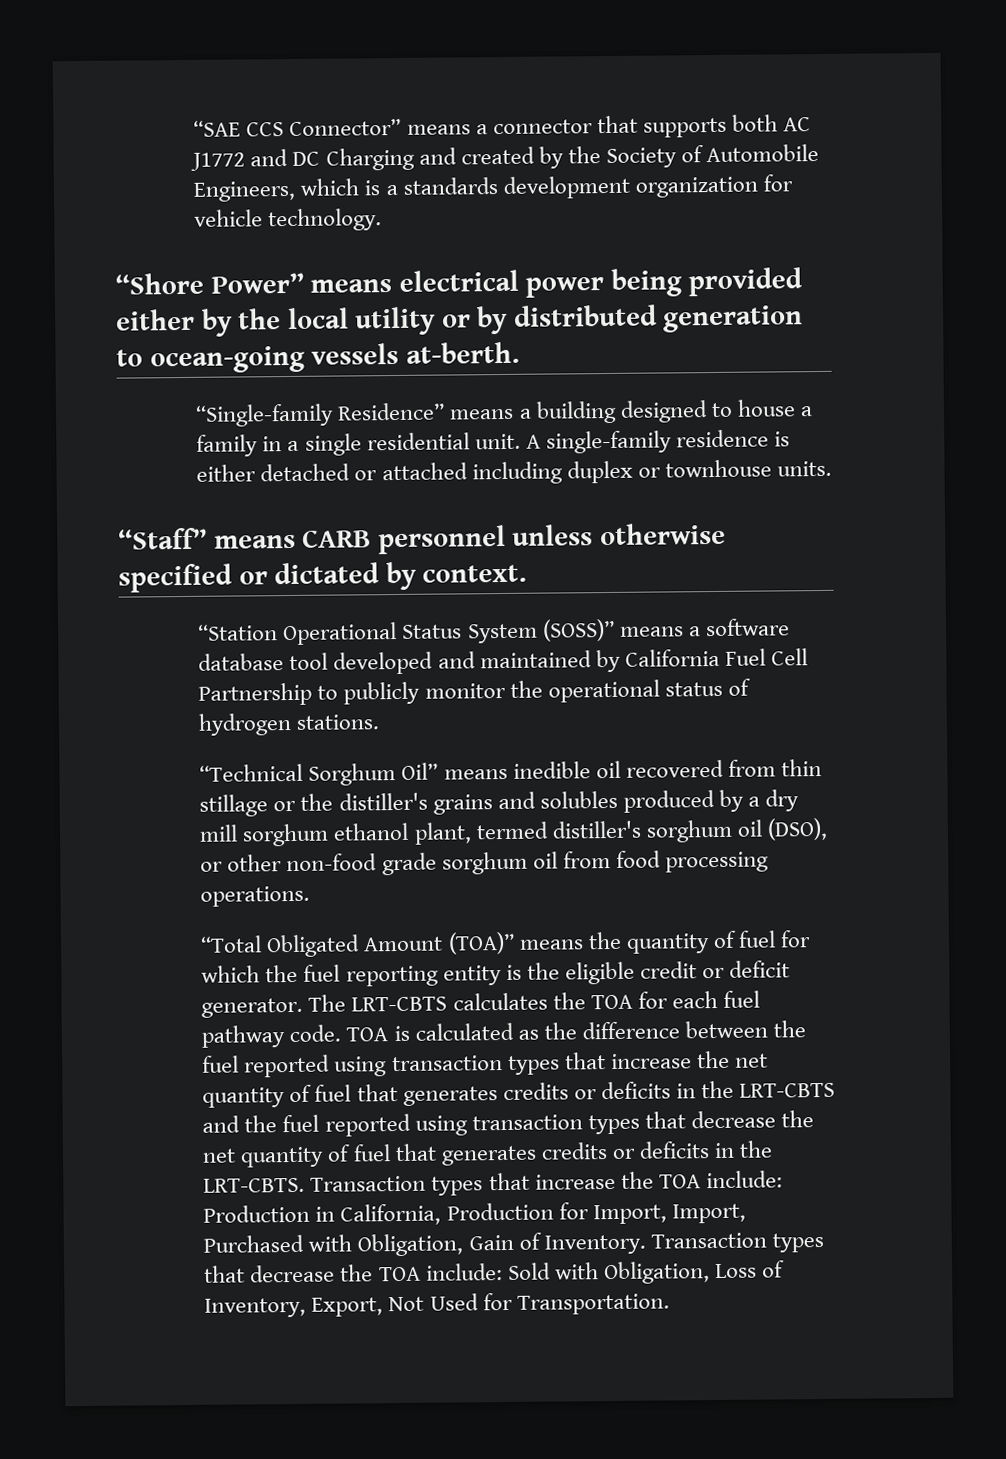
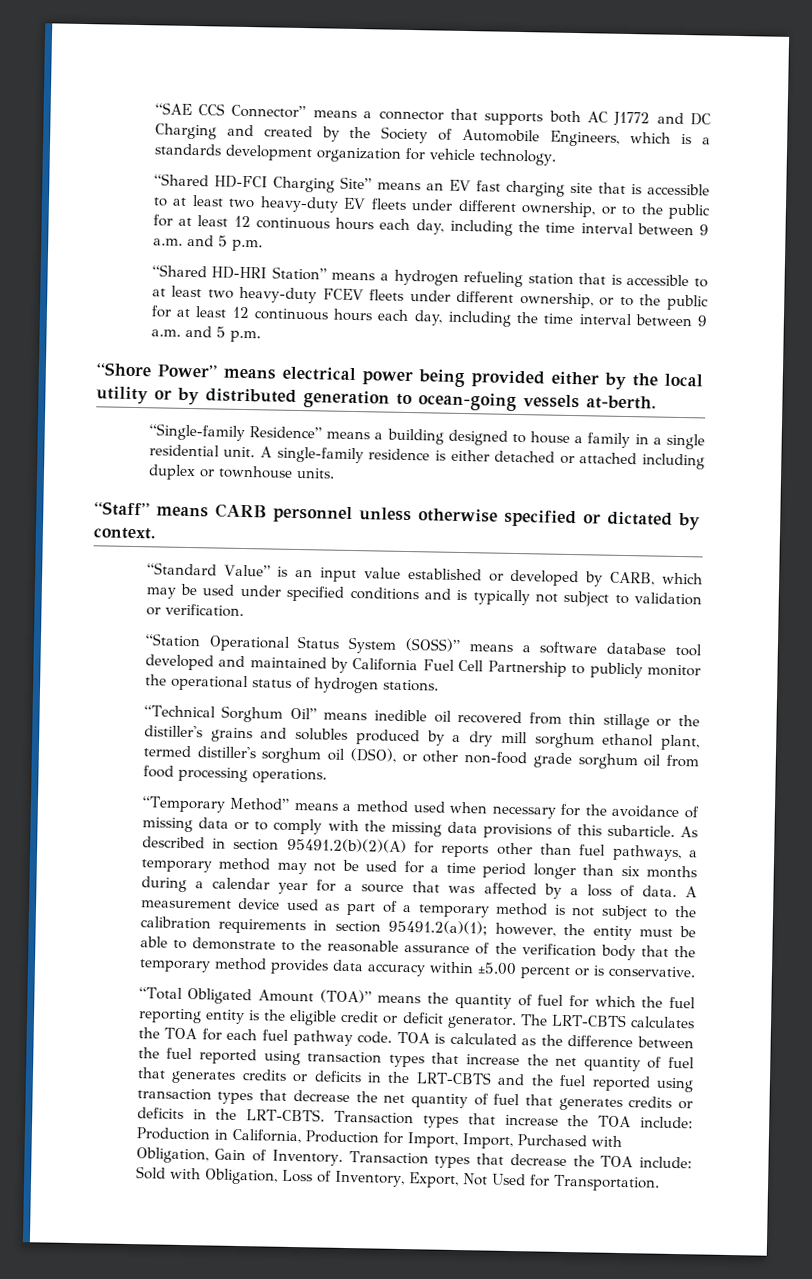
+ “Shared HD-FCI Charging Site” means an EV fast charging site that is accessible to at least two heavy-duty EV fleets under different ownership, or to the public for at least 12 continuous hours each day, including the time interval between 9 a.m. and 5 p.m.
+ “Shared HD-HRI Station” means a hydrogen refueling station that is accessible to at least two heavy-duty FCEV fleets under different ownership, or to the public for at least 12 continuous hours each day, including the time interval between 9 a.m. and 5 p.m.
+ “Standard Value” is an input value established or developed by CARB, which may be used under specified conditions and is typically not subject to validation or verification.
+ “Temporary Method” means a method used when necessary for the avoidance of missing data or to comply with the missing data provisions of this subarticle. As described in section 95491.2(b)(2)(A) for reports other than fuel pathways, a temporary method may not be used for a time period longer than six months during a calendar year for a source that was affected by a loss of data. A measurement device used as part of a temporary method is not subject to the calibration requirements in section 95491.2(a)(1); however, the entity must be able to demonstrate to the reasonable assurance of the verification body that the temporary method provides data accuracy within ±5.00 percent or is conservative.

